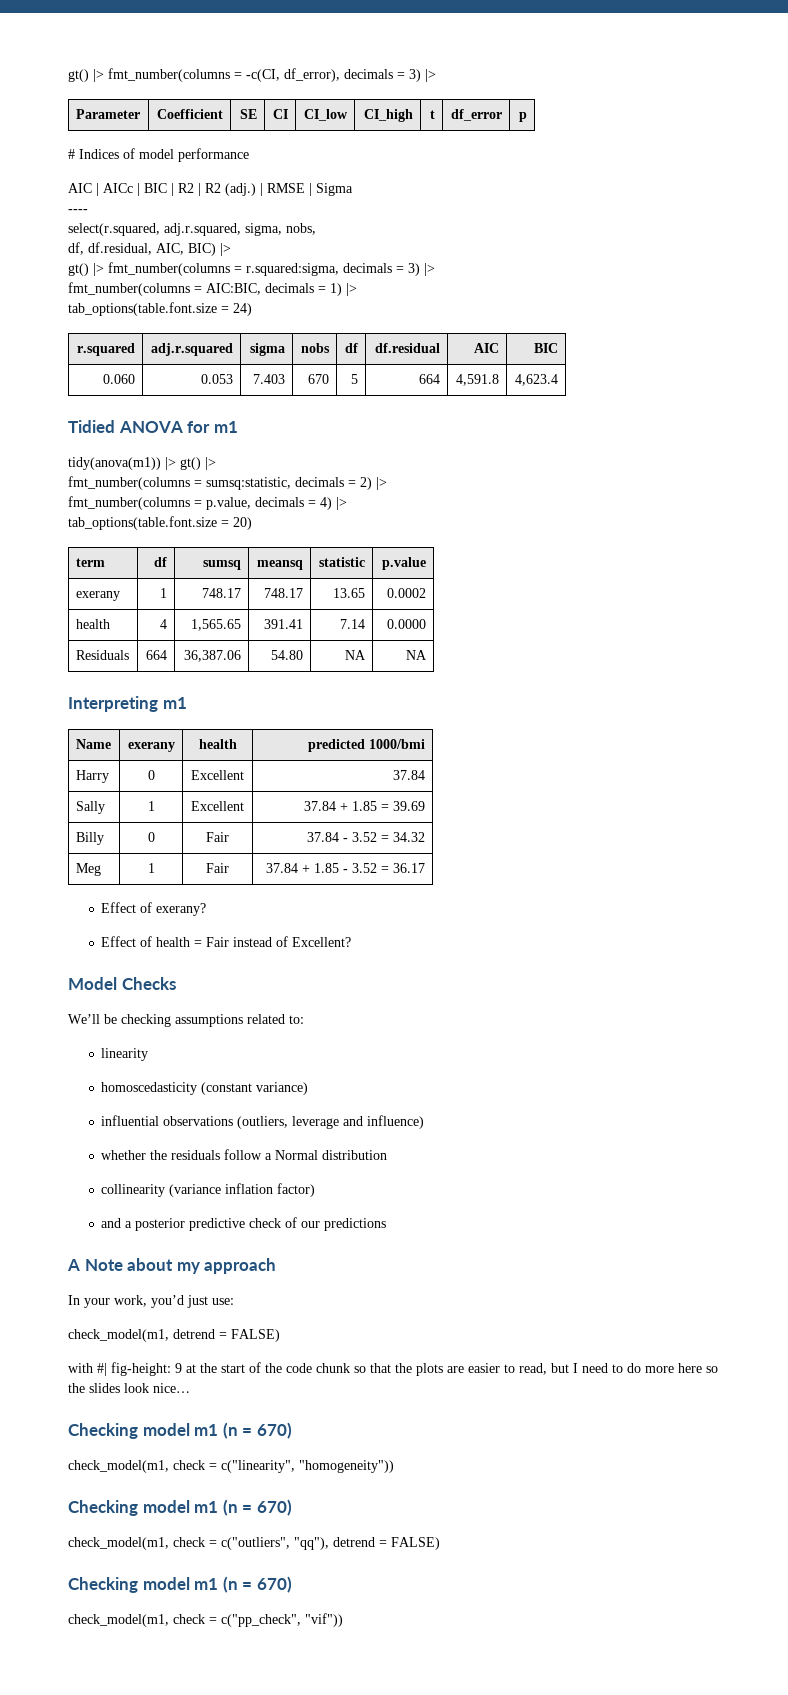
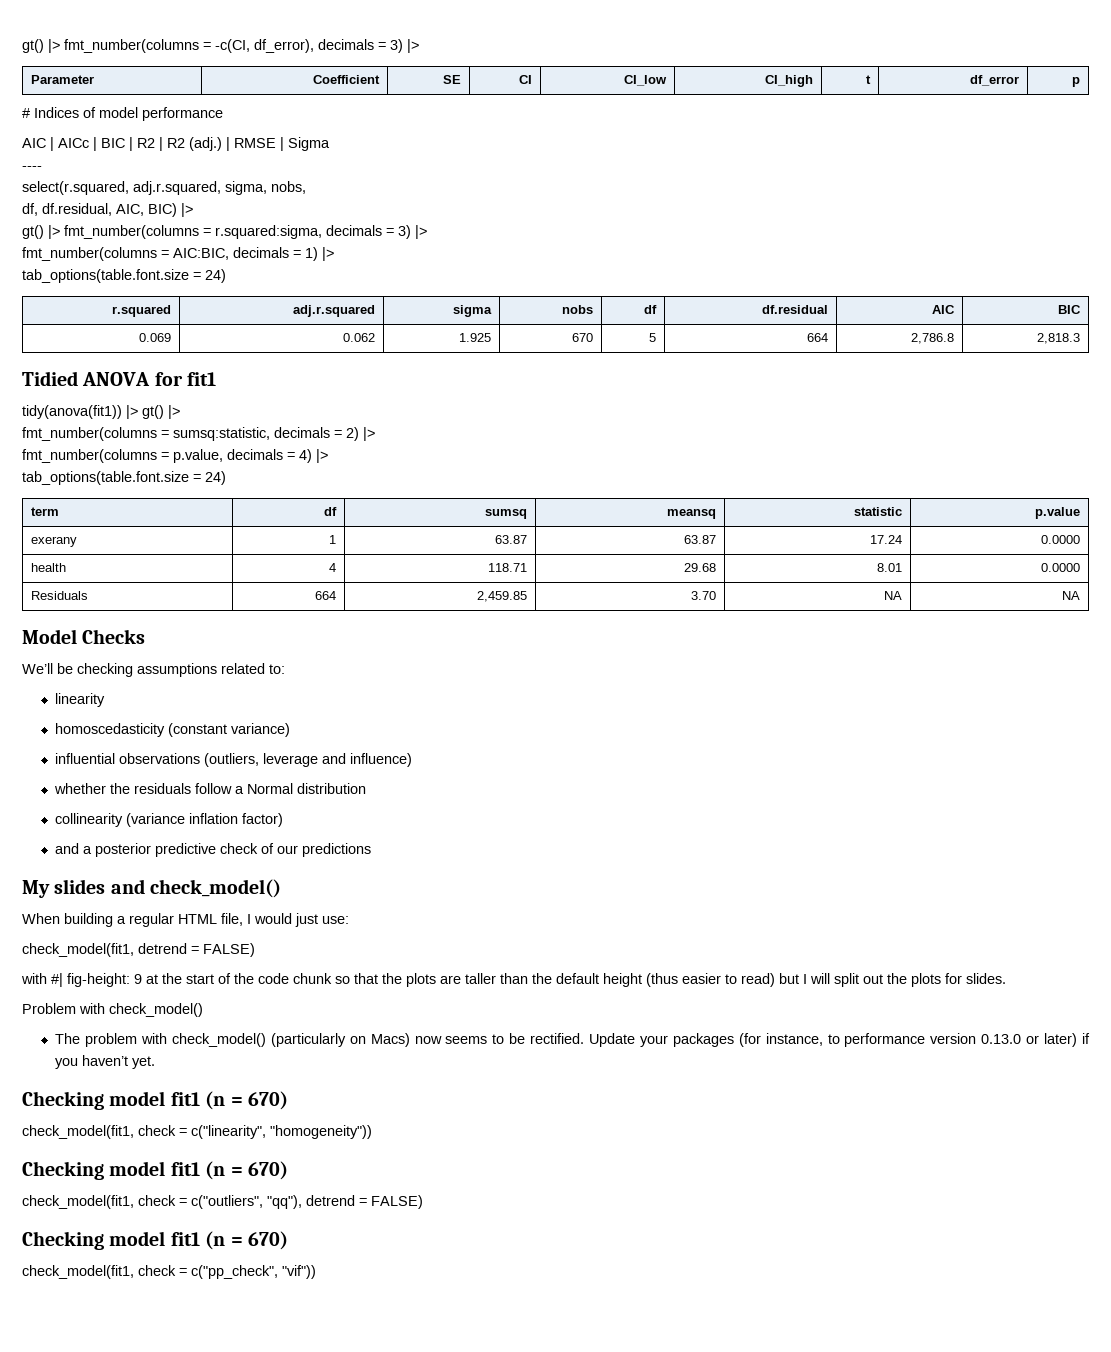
- 0.060 | 0.053 | 7.403 | 670 | 5 | 664 | 4,591.8 | 4,623.4
+ 0.069 | 0.062 | 1.925 | 670 | 5 | 664 | 2,786.8 | 2,818.3
- Tidied ANOVA for m1
- tidy(anova(m1)) |> gt() |>
+ Tidied ANOVA for fit1
+ tidy(anova(fit1)) |> gt() |>
  fmt_number(columns = p.value, decimals = 4) |>
- tab_options(table.font.size = 20)
+ tab_options(table.font.size = 24)
- exerany | 1 | 748.17 | 748.17 | 13.65 | 0.0002
+ exerany | 1 | 63.87 | 63.87 | 17.24 | 0.0000
- health | 4 | 1,565.65 | 391.41 | 7.14 | 0.0000
+ health | 4 | 118.71 | 29.68 | 8.01 | 0.0000
- Residuals | 664 | 36,387.06 | 54.80 | NA | NA
+ Residuals | 664 | 2,459.85 | 3.70 | NA | NA
- Interpreting m1
- Name | exerany | health | predicted 1000/bmi
- Harry | 0 | Excellent | 37.84
- Sally | 1 | Excellent | 37.84 + 1.85 = 39.69
- Billy | 0 | Fair | 37.84 - 3.52 = 34.32
- Meg | 1 | Fair | 37.84 + 1.85 - 3.52 = 36.17
- Effect of exerany?
- Effect of health = Fair instead of Excellent?
- A Note about my approach
- In your work, you’d just use:
+ My slides and check_model()
+ When building a regular HTML file, I would just use:
- check_model(m1, detrend = FALSE)
+ check_model(fit1, detrend = FALSE)
- with #| fig-height: 9 at the start of the code chunk so that the plots are easier to read, but I need to do more here so the slides look nice…
- Checking model m1 (n = 670)
- check_model(m1, check = c("linearity", "homogeneity"))
- Checking model m1 (n = 670)
- check_model(m1, check = c("outliers", "qq"), detrend = FALSE)
- Checking model m1 (n = 670)
- check_model(m1, check = c("pp_check", "vif"))
+ with #| fig-height: 9 at the start of the code chunk so that the plots are taller than the default height (thus easier to read) but I will split out the plots for slides.
+ Problem with check_model()
+ The problem with check_model() (particularly on Macs) now seems to be rectified. Update your packages (for instance, to performance version 0.13.0 or later) if you haven’t yet.
+ Checking model fit1 (n = 670)
+ check_model(fit1, check = c("linearity", "homogeneity"))
+ Checking model fit1 (n = 670)
+ check_model(fit1, check = c("outliers", "qq"), detrend = FALSE)
+ Checking model fit1 (n = 670)
+ check_model(fit1, check = c("pp_check", "vif"))

